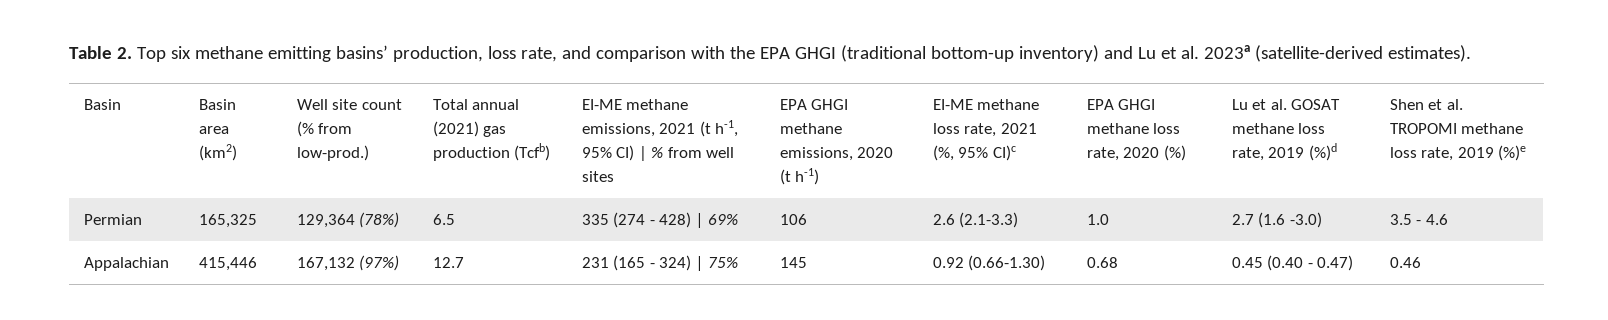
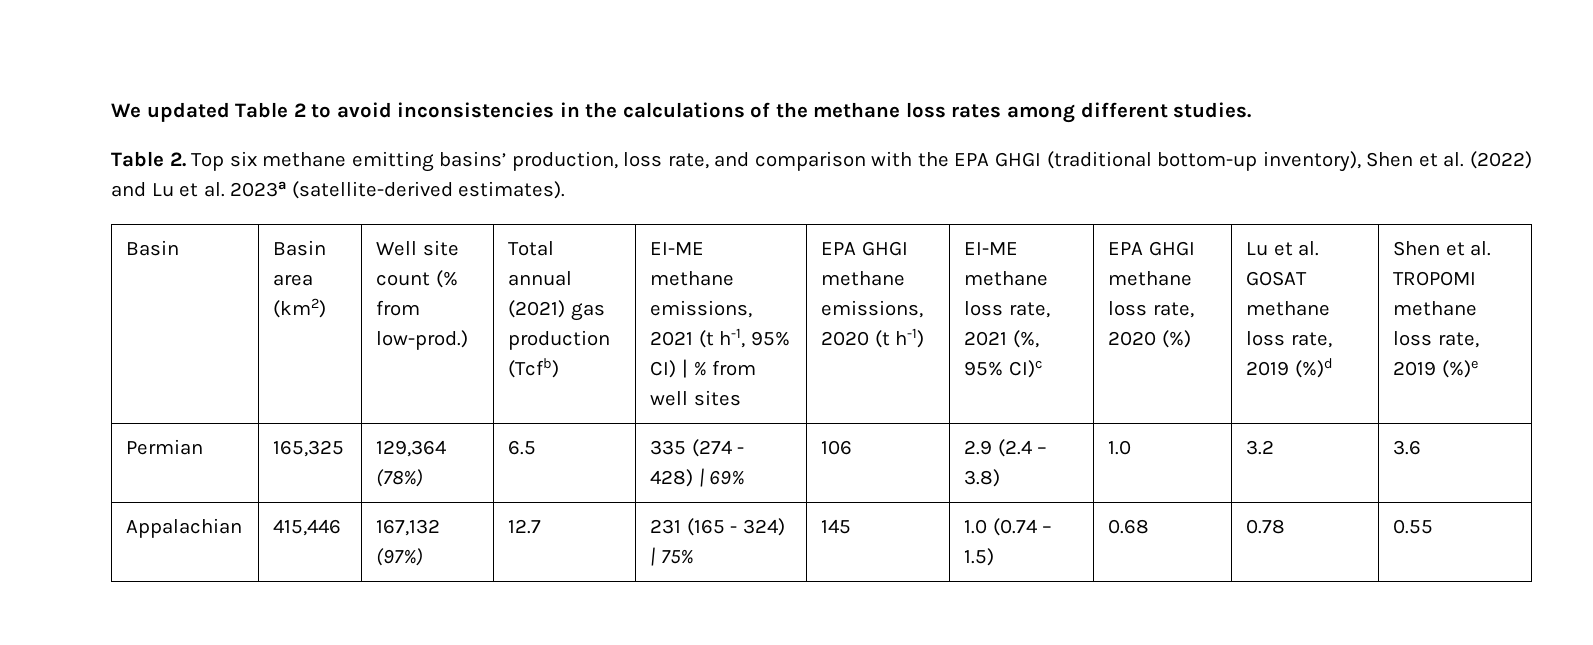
+ We updated Table 2 to avoid inconsistencies in the calculations of the methane loss rates among different studies.
- Table 2. Top six methane emitting basins’ production, loss rate, and comparison with the EPA GHGI (traditional bottom-up inventory) and Lu et al. 2023a (satellite-derived estimates).
+ Table 2. Top six methane emitting basins’ production, loss rate, and comparison with the EPA GHGI (traditional bottom-up inventory), Shen et al. (2022) and Lu et al. 2023a (satellite-derived estimates).
- Permian | 165,325 | 129,364 (78%) | 6.5 | 335 (274 - 428) | 69% | 106 | 2.6 (2.1-3.3) | 1.0 | 2.7 (1.6 -3.0) | 3.5 - 4.6
+ Permian | 165,325 | 129,364 (78%) | 6.5 | 335 (274 - 428) | 69% | 106 | 2.9 (2.4 – 3.8) | 1.0 | 3.2 | 3.6
- Appalachian | 415,446 | 167,132 (97%) | 12.7 | 231 (165 - 324) | 75% | 145 | 0.92 (0.66-1.30) | 0.68 | 0.45 (0.40 - 0.47) | 0.46
+ Appalachian | 415,446 | 167,132 (97%) | 12.7 | 231 (165 - 324) | 75% | 145 | 1.0 (0.74 – 1.5) | 0.68 | 0.78 | 0.55

